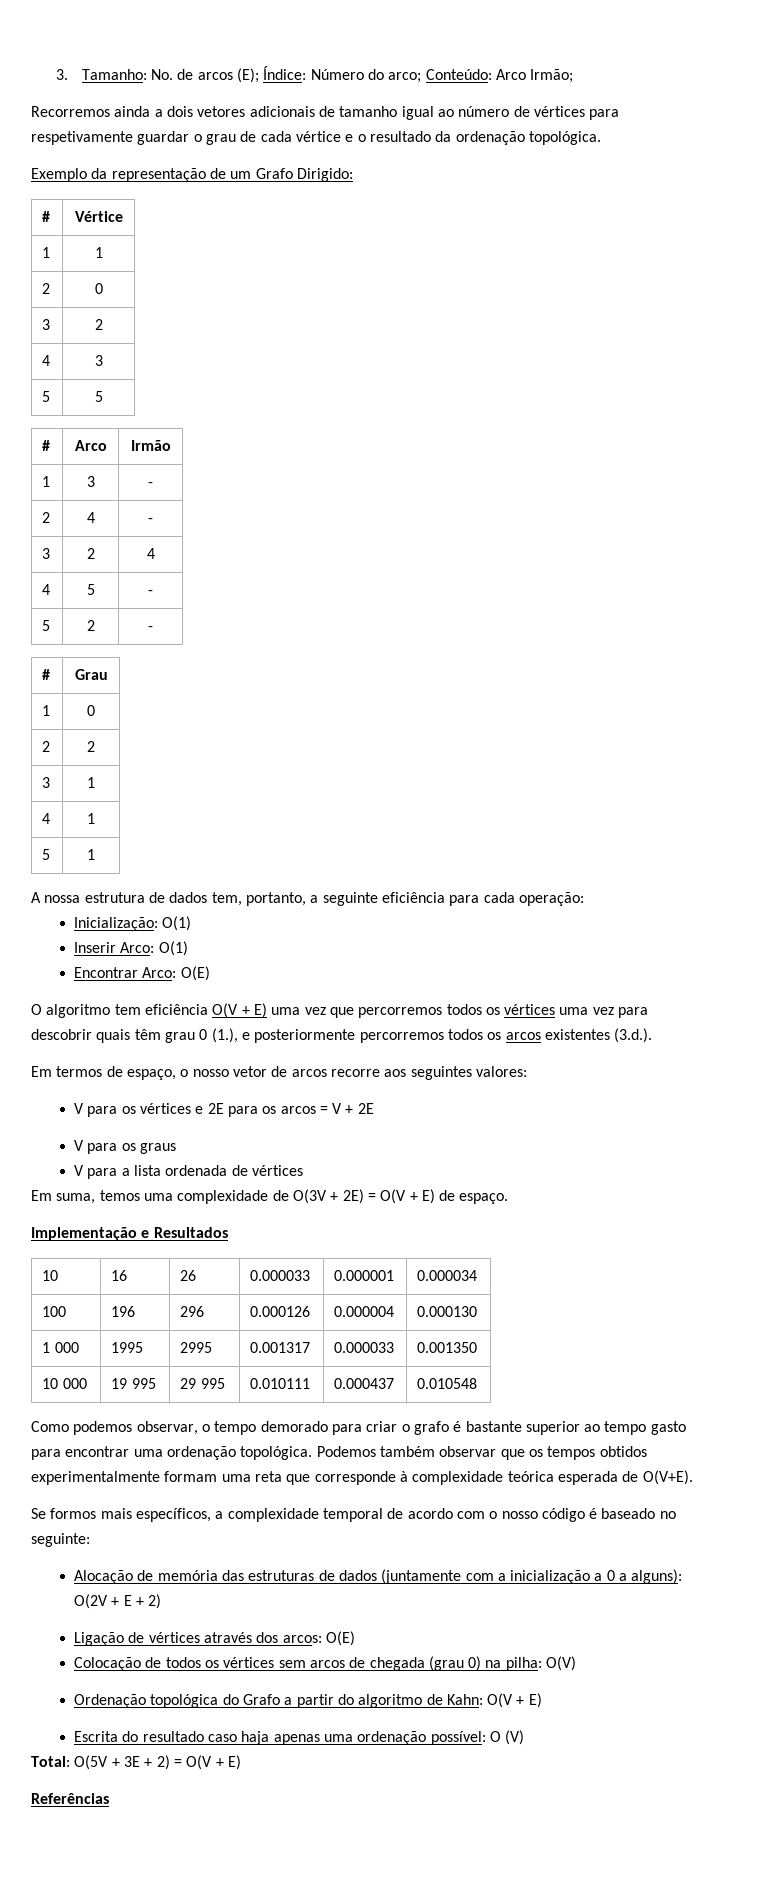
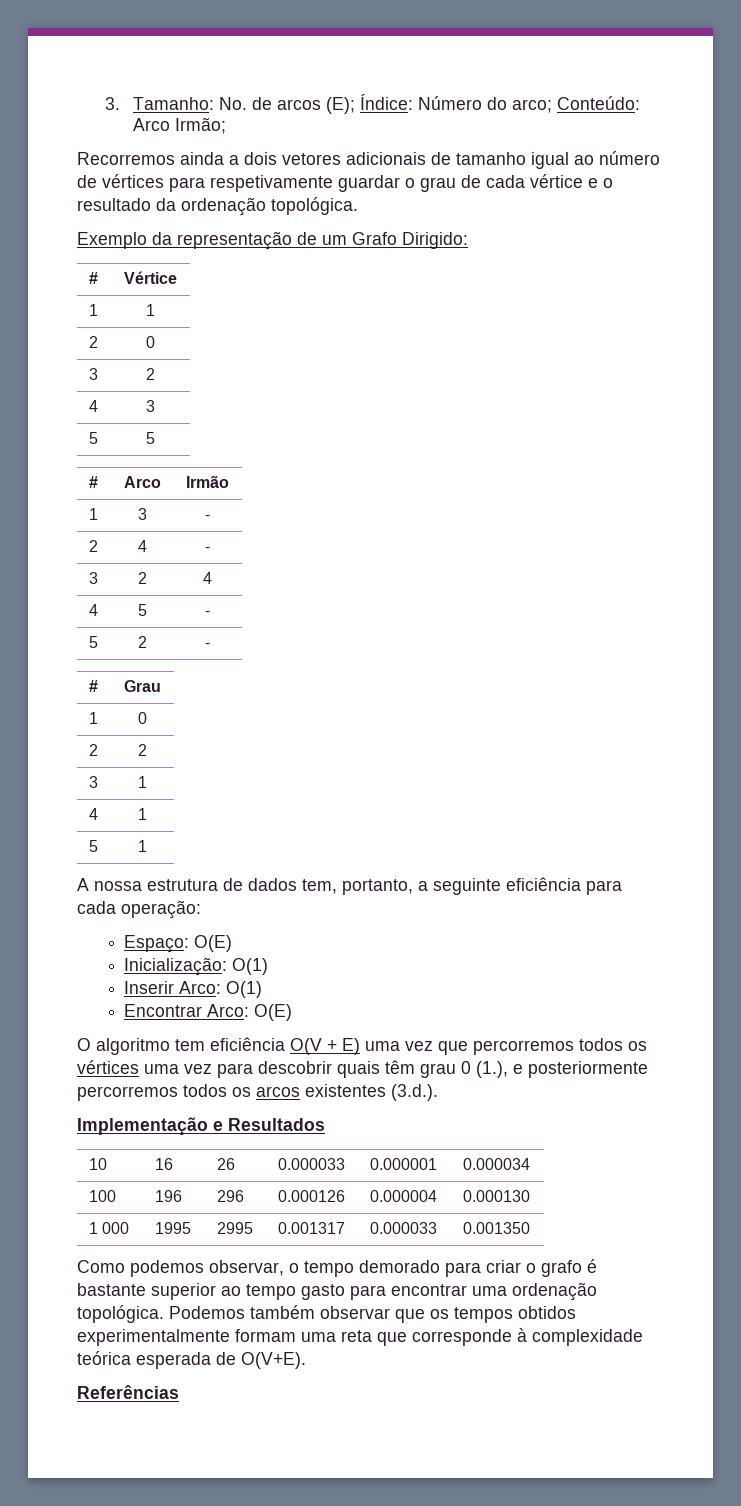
+ Espaço: O(E)
- Em termos de espaço, o nosso vetor de arcos recorre aos seguintes valores:
- V para os vértices e 2E para os arcos = V + 2E
- V para os graus
- V para a lista ordenada de vértices
- Em suma, temos uma complexidade de O(3V + 2E) = O(V + E) de espaço.
- 10 000 | 19 995 | 29 995 | 0.010111 | 0.000437 | 0.010548
- Se formos mais específicos, a complexidade temporal de acordo com o nosso código é baseado no seguinte:
- Alocação de memória das estruturas de dados (juntamente com a inicialização a 0 a alguns): O(2V + E + 2)
- Ligação de vértices através dos arcos: O(E)
- Colocação de todos os vértices sem arcos de chegada (grau 0) na pilha: O(V)
- Ordenação topológica do Grafo a partir do algoritmo de Kahn: O(V + E)
- Escrita do resultado caso haja apenas uma ordenação possível: O (V)
- Total: O(5V + 3E + 2) = O(V + E)

